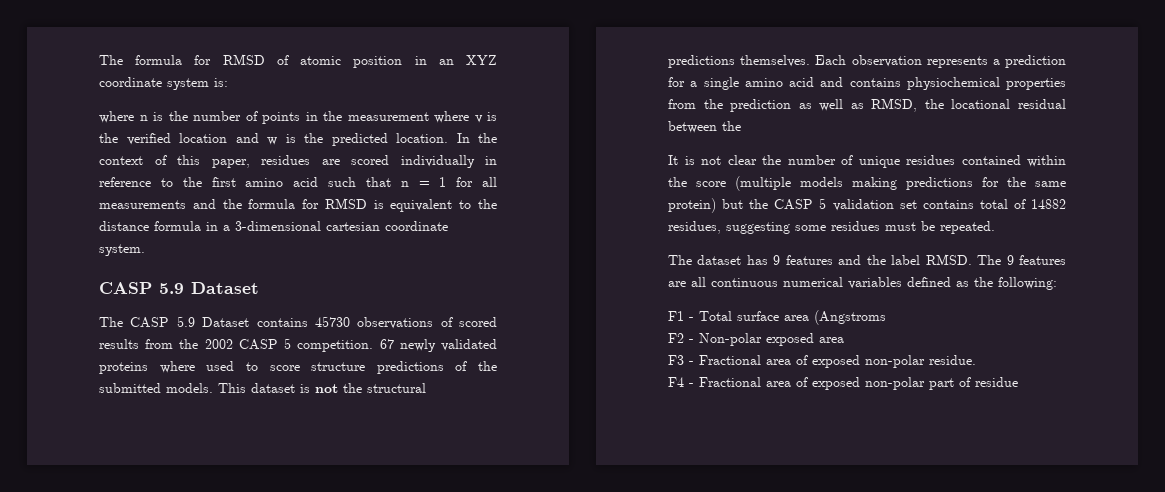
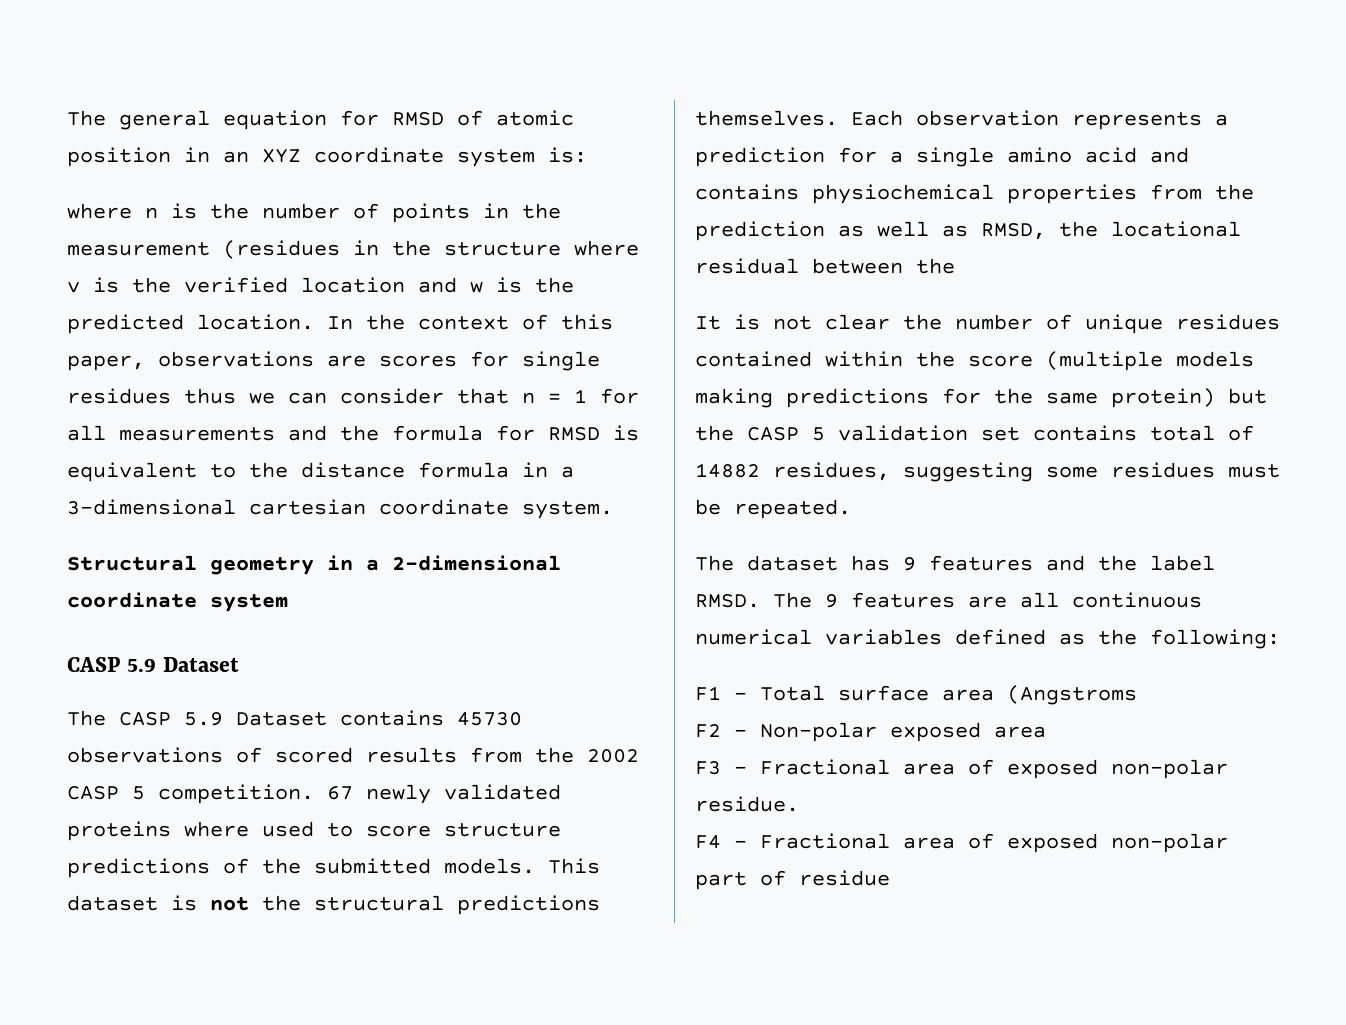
- The formula for RMSD of atomic position in an XYZ coordinate system is:
+ The general equation for RMSD of atomic position in an XYZ coordinate system is:
- where n is the number of points in the measurement where v is the verified location and w is the predicted location.
+ where n is the number of points in the measurement (residues in the structure where v is the verified location and w is the predicted location.
- In the context of this paper, residues are scored individually in reference to the first amino acid such that n = 1 for all measurements and the formula for RMSD is equivalent to the distance formula in a 3-dimensional cartesian coordinate system.
+ In the context of this paper, observations are scores for single residues thus we can consider that n = 1 for all measurements and the formula for RMSD is equivalent to the distance formula in a 3-dimensional cartesian coordinate system.
+ Structural geometry in a 2-dimensional coordinate system

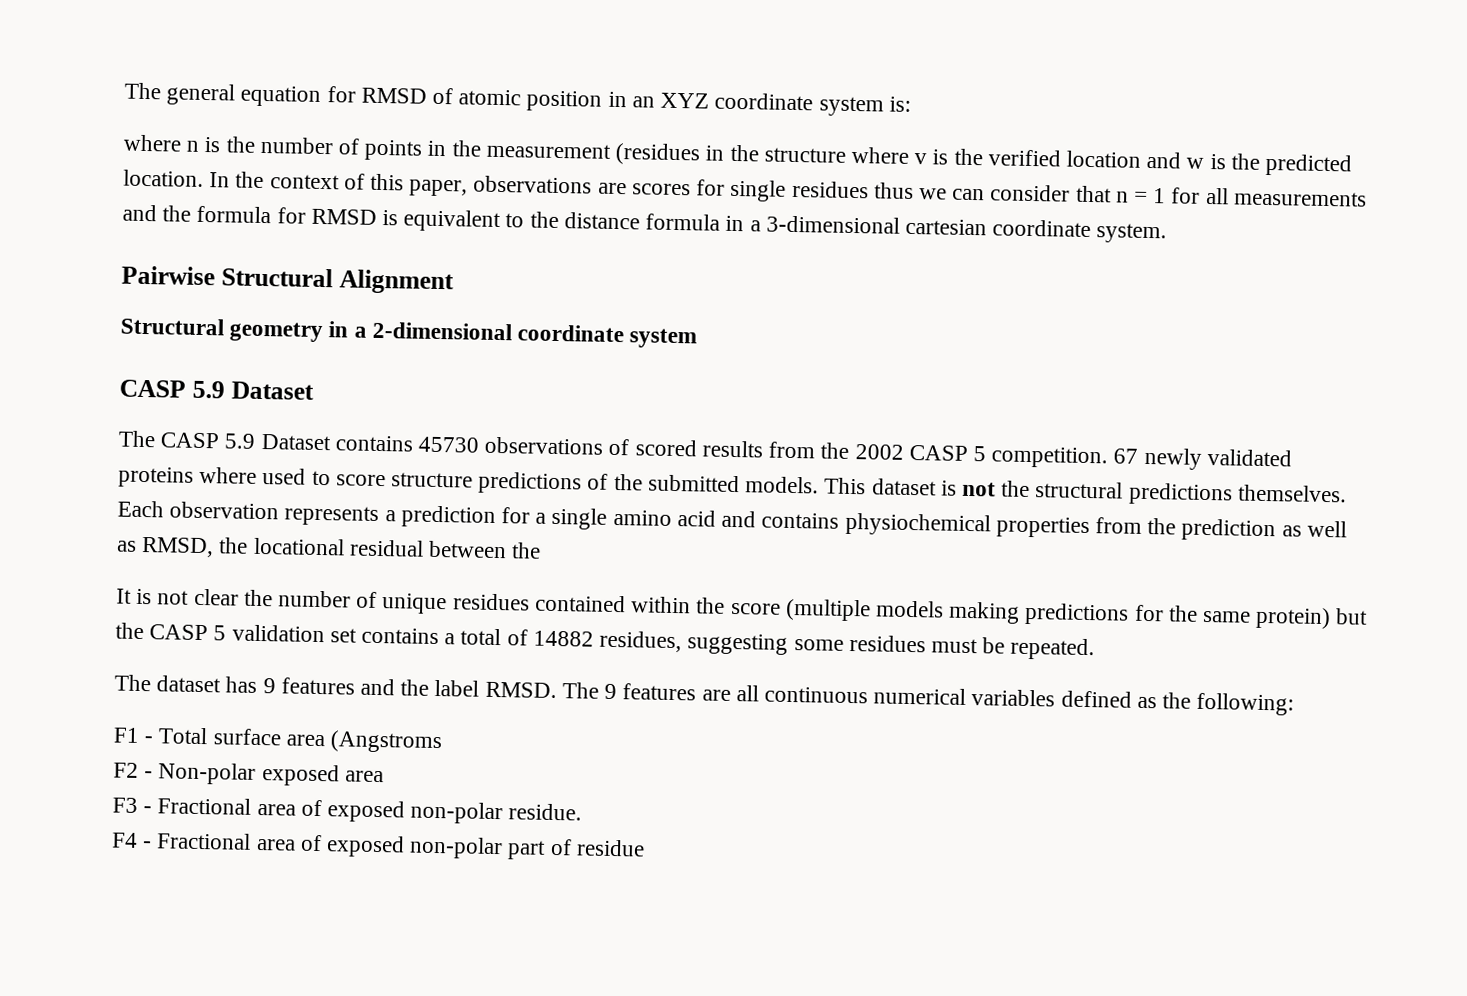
+ Pairwise Structural Alignment
- It is not clear the number of unique residues contained within the score (multiple models making predictions for the same protein) but the CASP 5 validation set contains total of 14882 residues, suggesting some residues must be repeated.
+ It is not clear the number of unique residues contained within the score (multiple models making predictions for the same protein) but the CASP 5 validation set contains a total of 14882 residues, suggesting some residues must be repeated.

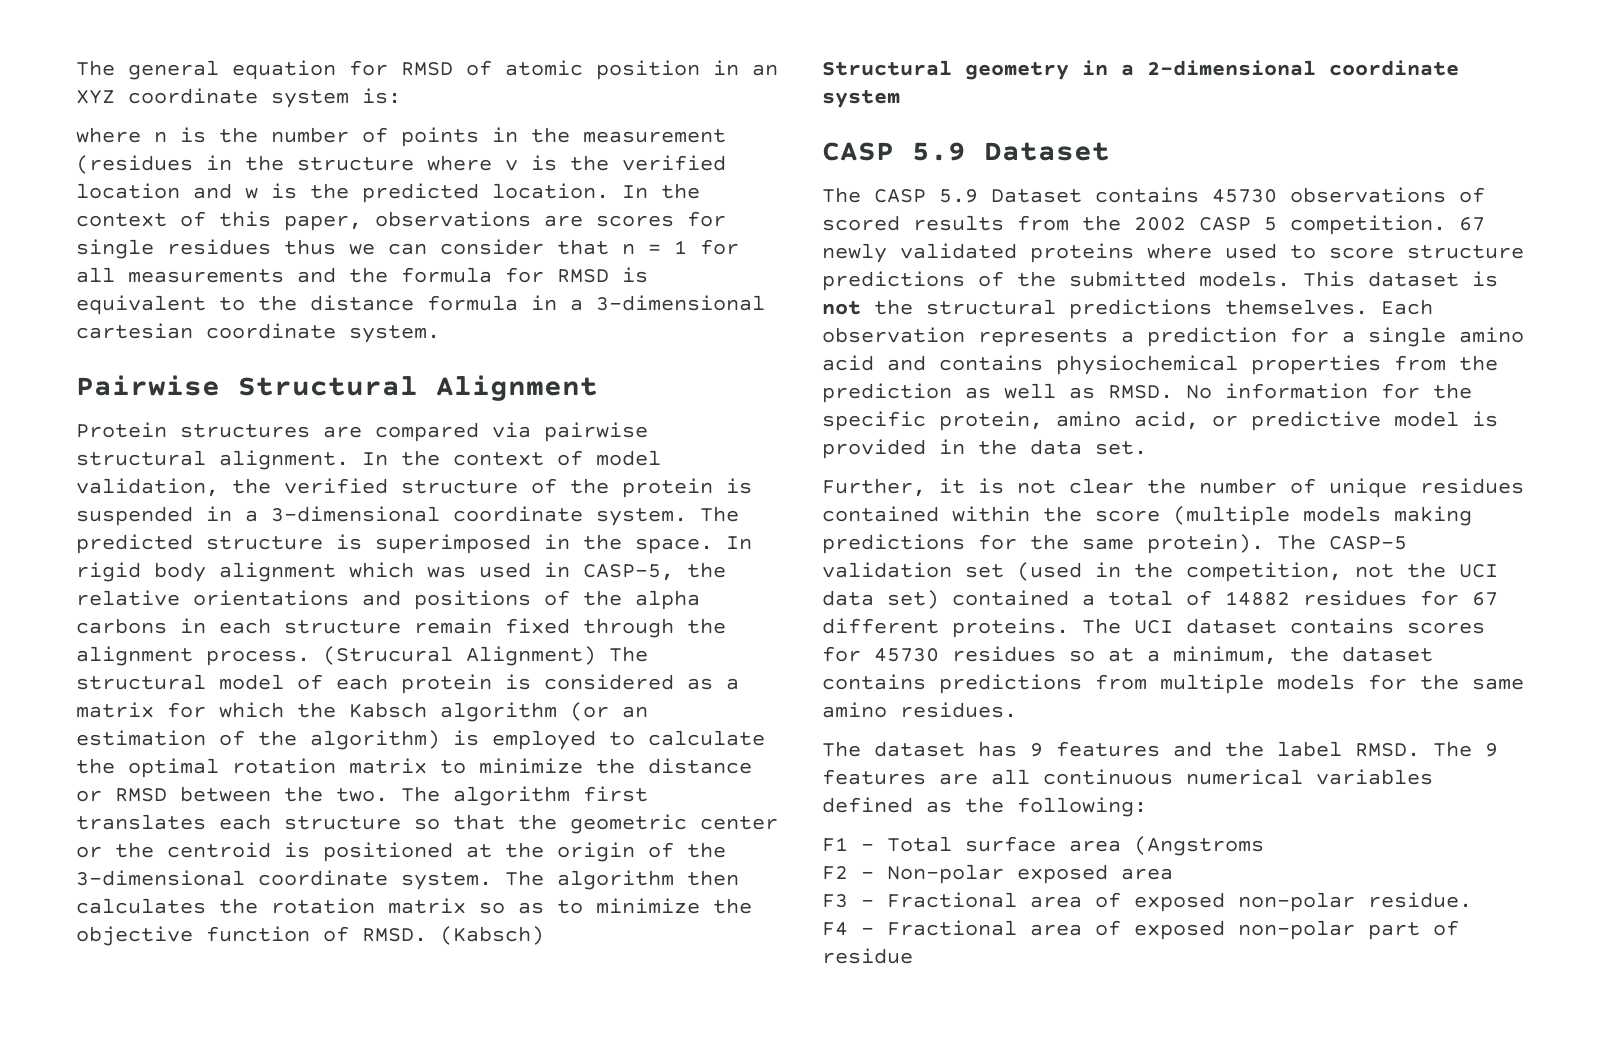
+ Protein structures are compared via pairwise structural alignment. In the context of model validation, the verified structure of the protein is suspended in a 3-dimensional coordinate system. The predicted structure is superimposed in the space. In rigid body alignment which was used in CASP-5, the relative orientations and positions of the alpha carbons in each structure remain fixed through the alignment process. (Strucural Alignment) The structural model of each protein is considered as a matrix for which the Kabsch algorithm (or an estimation of the algorithm) is employed to calculate the optimal rotation matrix to minimize the distance or RMSD between the two. The algorithm first translates each structure so that the geometric center or the centroid is positioned at the origin of the 3-dimensional coordinate system. The algorithm then calculates the rotation matrix so as to minimize the objective function of RMSD. (Kabsch)
- Each observation represents a prediction for a single amino acid and contains physiochemical properties from the prediction as well as RMSD, the locational residual between the
- It is not clear the number of unique residues contained within the score (multiple models making predictions for the same protein) but the CASP 5 validation set contains a total of 14882 residues, suggesting some residues must be repeated.
+ Each observation represents a prediction for a single amino acid and contains physiochemical properties from the prediction as well as RMSD. No information for the specific protein, amino acid, or predictive model is provided in the data set.
+ Further, it is not clear the number of unique residues contained within the score (multiple models making predictions for the same protein). The CASP-5 validation set (used in the competition, not the UCI data set) contained a total of 14882 residues for 67 different proteins. The UCI dataset contains scores for 45730 residues so at a minimum, the dataset contains predictions from multiple models for the same amino residues.

